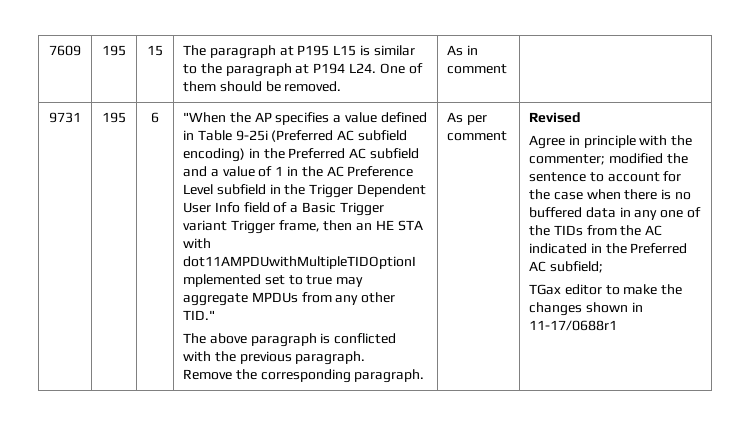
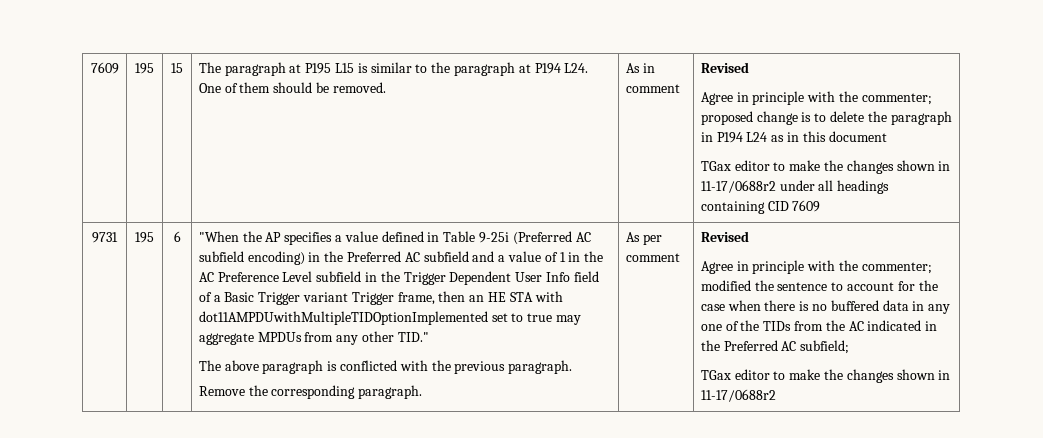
- As in comment
+ As in comment | Revised
+ Agree in principle with the commenter; proposed change is to delete the paragraph in P194 L24 as in this document
+ TGax editor to make the changes shown in 11-17/0688r2 under all headings containing CID 7609
  Agree in principle with the commenter; modified the sentence to account for the case when there is no buffered data in any one of the TIDs from the AC indicated in the Preferred AC subfield;
- TGax editor to make the changes shown in 11-17/0688r1
+ TGax editor to make the changes shown in 11-17/0688r2

